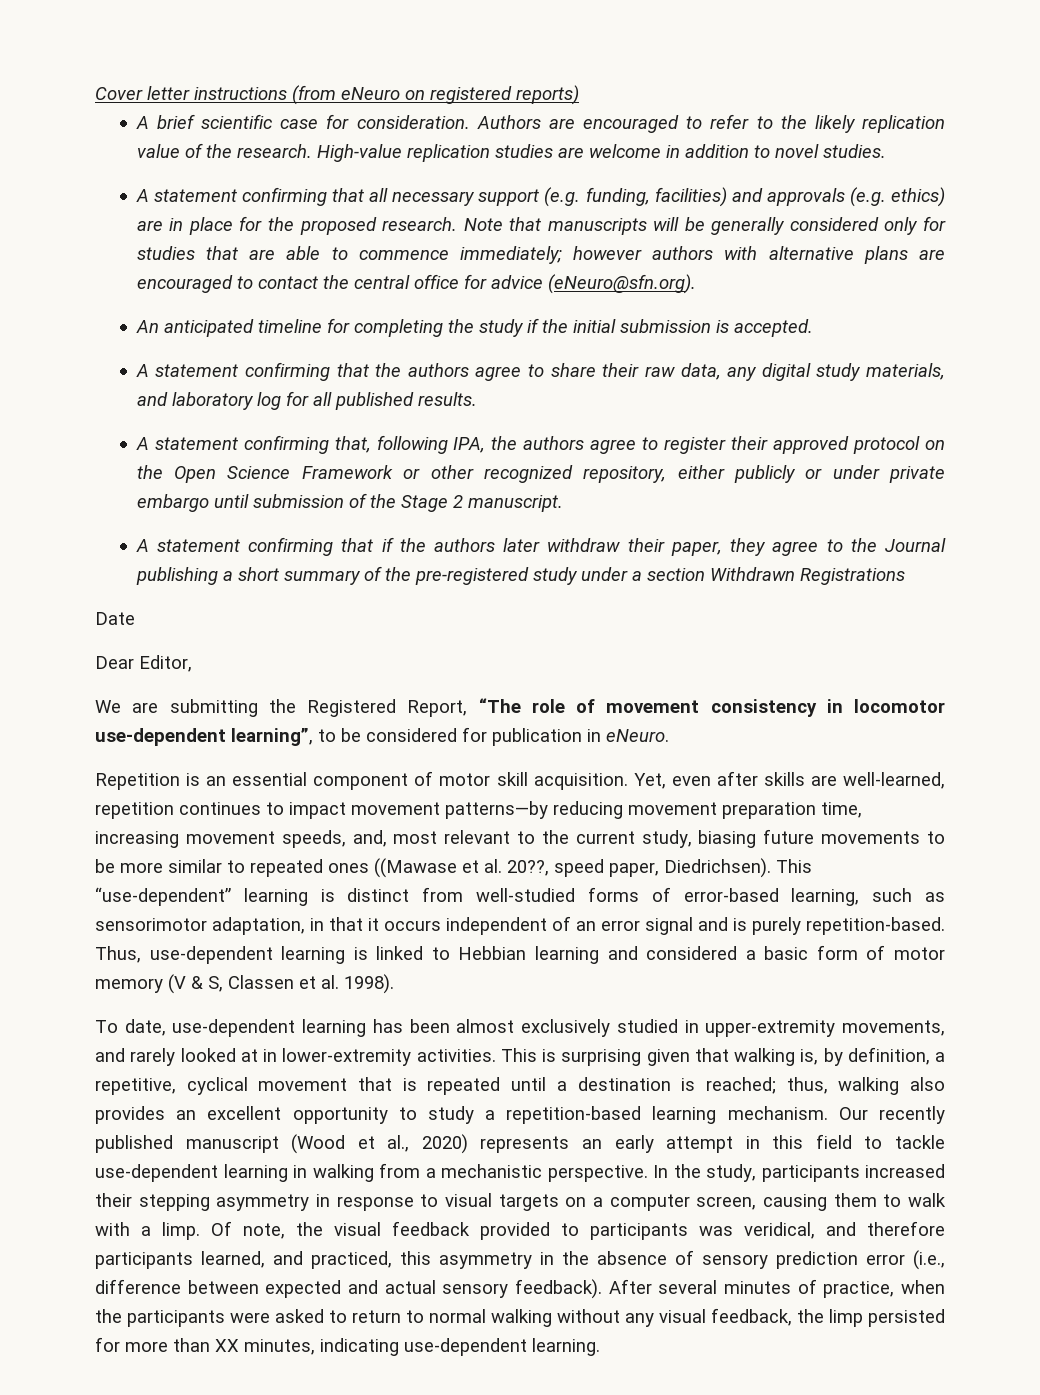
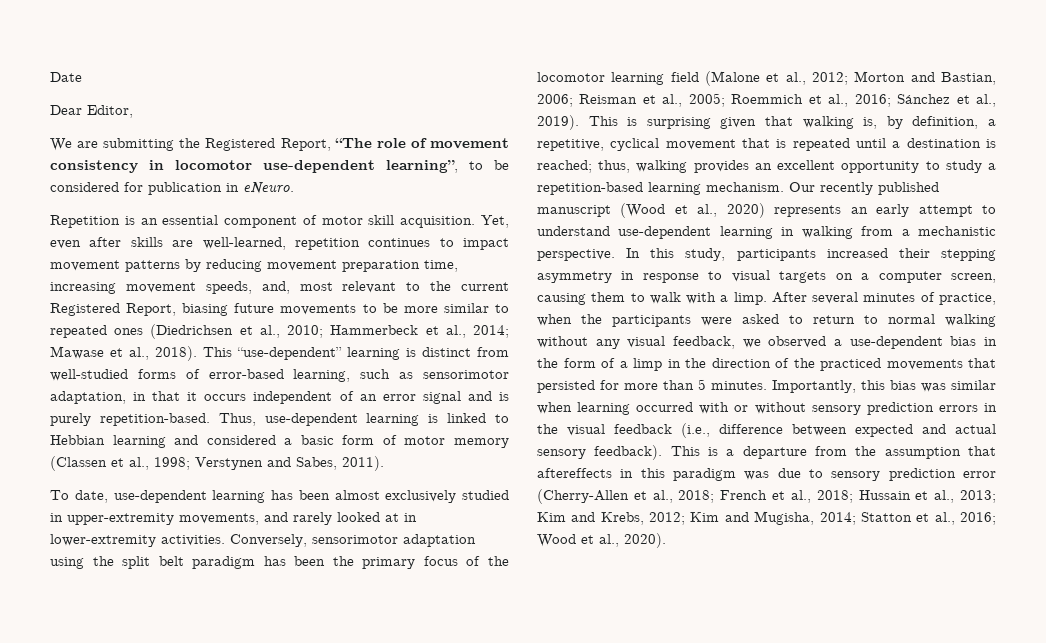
- Cover letter instructions (from eNeuro on registered reports)
- A brief scientific case for consideration. Authors are encouraged to refer to the likely replication value of the research. High-value replication studies are welcome in addition to novel studies.
- A statement confirming that all necessary support (e.g. funding, facilities) and approvals (e.g. ethics) are in place for the proposed research. Note that manuscripts will be generally considered only for studies that are able to commence immediately; however authors with alternative plans are encouraged to contact the central office for advice (eNeuro@sfn.org).
- An anticipated timeline for completing the study if the initial submission is accepted.
- A statement confirming that the authors agree to share their raw data, any digital study materials, and laboratory log for all published results.
- A statement confirming that, following IPA, the authors agree to register their approved protocol on the Open Science Framework or other recognized repository, either publicly or under private embargo until submission of the Stage 2 manuscript.
- A statement confirming that if the authors later withdraw their paper, they agree to the Journal publishing a short summary of the pre-registered study under a section Withdrawn Registrations
- Yet, even after skills are well-learned, repetition continues to impact movement patterns—by reducing movement preparation time, increasing movement speeds, and, most relevant to the current study, biasing future movements to be more similar to repeated ones ((Mawase et al. 20??, speed paper, Diedrichsen).
+ Yet, even after skills are well-learned, repetition continues to impact movement patterns by reducing movement preparation time, increasing movement speeds, and, most relevant to the current Registered Report, biasing future movements to be more similar to repeated ones (Diedrichsen et al., 2010; Hammerbeck et al., 2014; Mawase et al., 2018).
- Thus, use-dependent learning is linked to Hebbian learning and considered a basic form of motor memory (V & S, Classen et al. 1998).
+ Thus, use-dependent learning is linked to Hebbian learning and considered a basic form of motor memory (Classen et al., 1998; Verstynen and Sabes, 2011).
+ Conversely, sensorimotor adaptation using the split belt paradigm has been the primary focus of the locomotor learning field (Malone et al., 2012; Morton and Bastian, 2006; Reisman et al., 2005; Roemmich et al., 2016; Sánchez et al., 2019).
- This is surprising given that walking is, by definition, a repetitive, cyclical movement that is repeated until a destination is reached; thus, walking also provides an excellent opportunity to study a repetition-based learning mechanism.
+ This is surprising given that walking is, by definition, a repetitive, cyclical movement that is repeated until a destination is reached; thus, walking provides an excellent opportunity to study a repetition-based learning mechanism.
- Our recently published manuscript (Wood et al., 2020) represents an early attempt in this field to tackle use-dependent learning in walking from a mechanistic perspective.
+ Our recently published manuscript (Wood et al., 2020) represents an early attempt to understand use-dependent learning in walking from a mechanistic perspective.
- In the study, participants increased their stepping asymmetry in response to visual targets on a computer screen, causing them to walk with a limp.
+ In this study, participants increased their stepping asymmetry in response to visual targets on a computer screen, causing them to walk with a limp.
- Of note, the visual feedback provided to participants was veridical, and therefore participants learned, and practiced, this asymmetry in the absence of sensory prediction error (i.e., difference between expected and actual sensory feedback).
- After several minutes of practice, when the participants were asked to return to normal walking without any visual feedback, the limp persisted for more than XX minutes, indicating use-dependent learning.
+ After several minutes of practice, when the participants were asked to return to normal walking without any visual feedback, we observed a use-dependent bias in the form of a limp in the direction of the practiced movements that persisted for more than 5 minutes. Importantly, this bias was similar when learning occurred with or without sensory prediction errors in the visual feedback (i.e., difference between expected and actual sensory feedback). This is a departure from the assumption that aftereffects in this paradigm was due to sensory prediction error (Cherry-Allen et al., 2018; French et al., 2018; Hussain et al., 2013; Kim and Krebs, 2012; Kim and Mugisha, 2014; Statton et al., 2016; Wood et al., 2020).

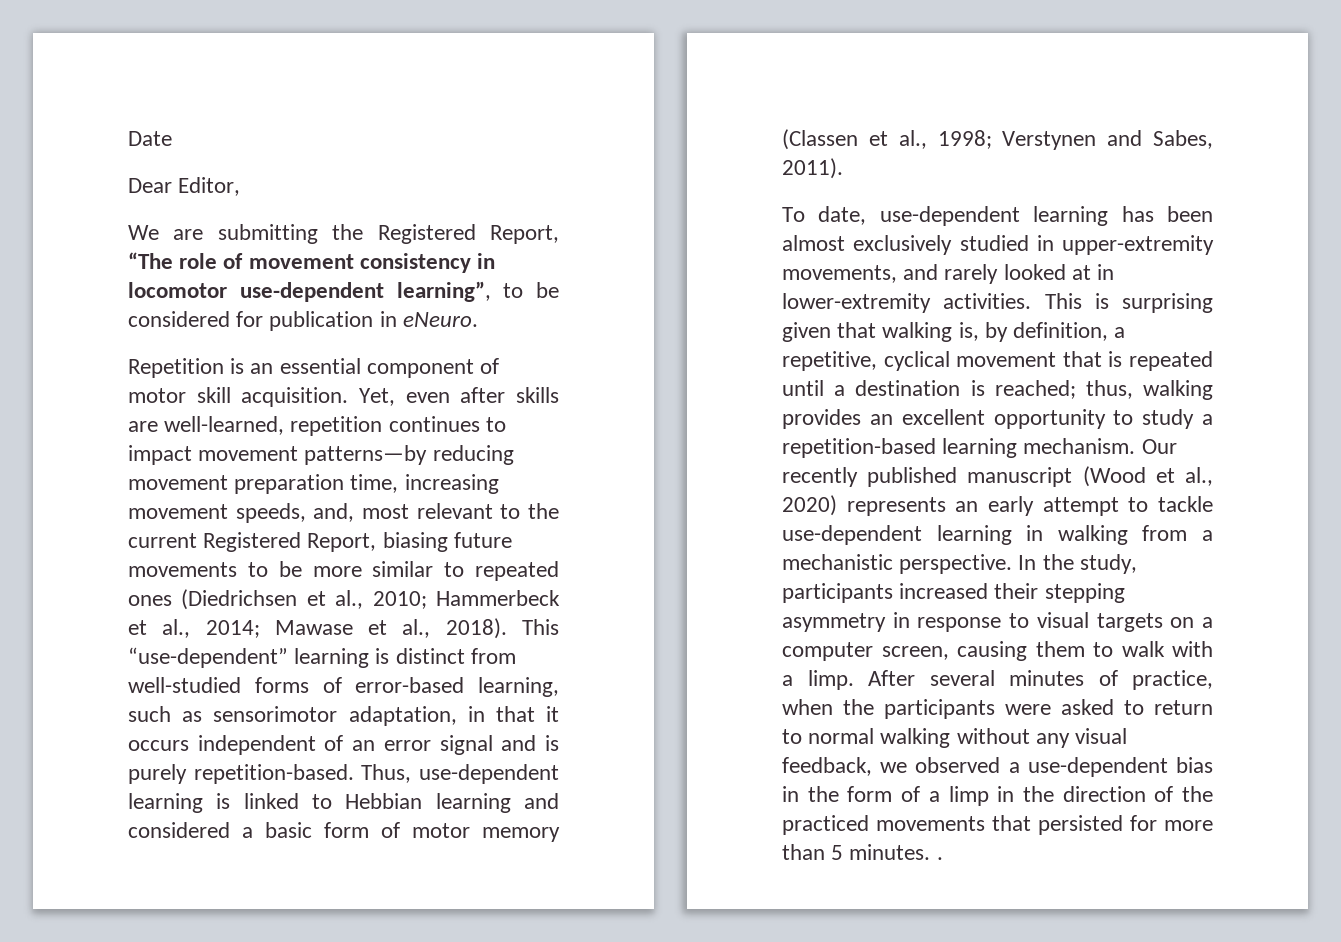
- Yet, even after skills are well-learned, repetition continues to impact movement patterns by reducing movement preparation time, increasing movement speeds, and, most relevant to the current Registered Report, biasing future movements to be more similar to repeated ones (Diedrichsen et al., 2010; Hammerbeck et al., 2014; Mawase et al., 2018).
+ Yet, even after skills are well-learned, repetition continues to impact movement patterns—by reducing movement preparation time, increasing movement speeds, and, most relevant to the current Registered Report, biasing future movements to be more similar to repeated ones (Diedrichsen et al., 2010; Hammerbeck et al., 2014; Mawase et al., 2018).
- Conversely, sensorimotor adaptation using the split belt paradigm has been the primary focus of the locomotor learning field (Malone et al., 2012; Morton and Bastian, 2006; Reisman et al., 2005; Roemmich et al., 2016; Sánchez et al., 2019).
- Our recently published manuscript (Wood et al., 2020) represents an early attempt to understand use-dependent learning in walking from a mechanistic perspective.
+ Our recently published manuscript (Wood et al., 2020) represents an early attempt to tackle use-dependent learning in walking from a mechanistic perspective.
- In this study, participants increased their stepping asymmetry in response to visual targets on a computer screen, causing them to walk with a limp.
+ In the study, participants increased their stepping asymmetry in response to visual targets on a computer screen, causing them to walk with a limp.
- After several minutes of practice, when the participants were asked to return to normal walking without any visual feedback, we observed a use-dependent bias in the form of a limp in the direction of the practiced movements that persisted for more than 5 minutes. Importantly, this bias was similar when learning occurred with or without sensory prediction errors in the visual feedback (i.e., difference between expected and actual sensory feedback). This is a departure from the assumption that aftereffects in this paradigm was due to sensory prediction error (Cherry-Allen et al., 2018; French et al., 2018; Hussain et al., 2013; Kim and Krebs, 2012; Kim and Mugisha, 2014; Statton et al., 2016; Wood et al., 2020).
+ After several minutes of practice, when the participants were asked to return to normal walking without any visual feedback, we observed a use-dependent bias in the form of a limp in the direction of the practiced movements that persisted for more than 5 minutes. .

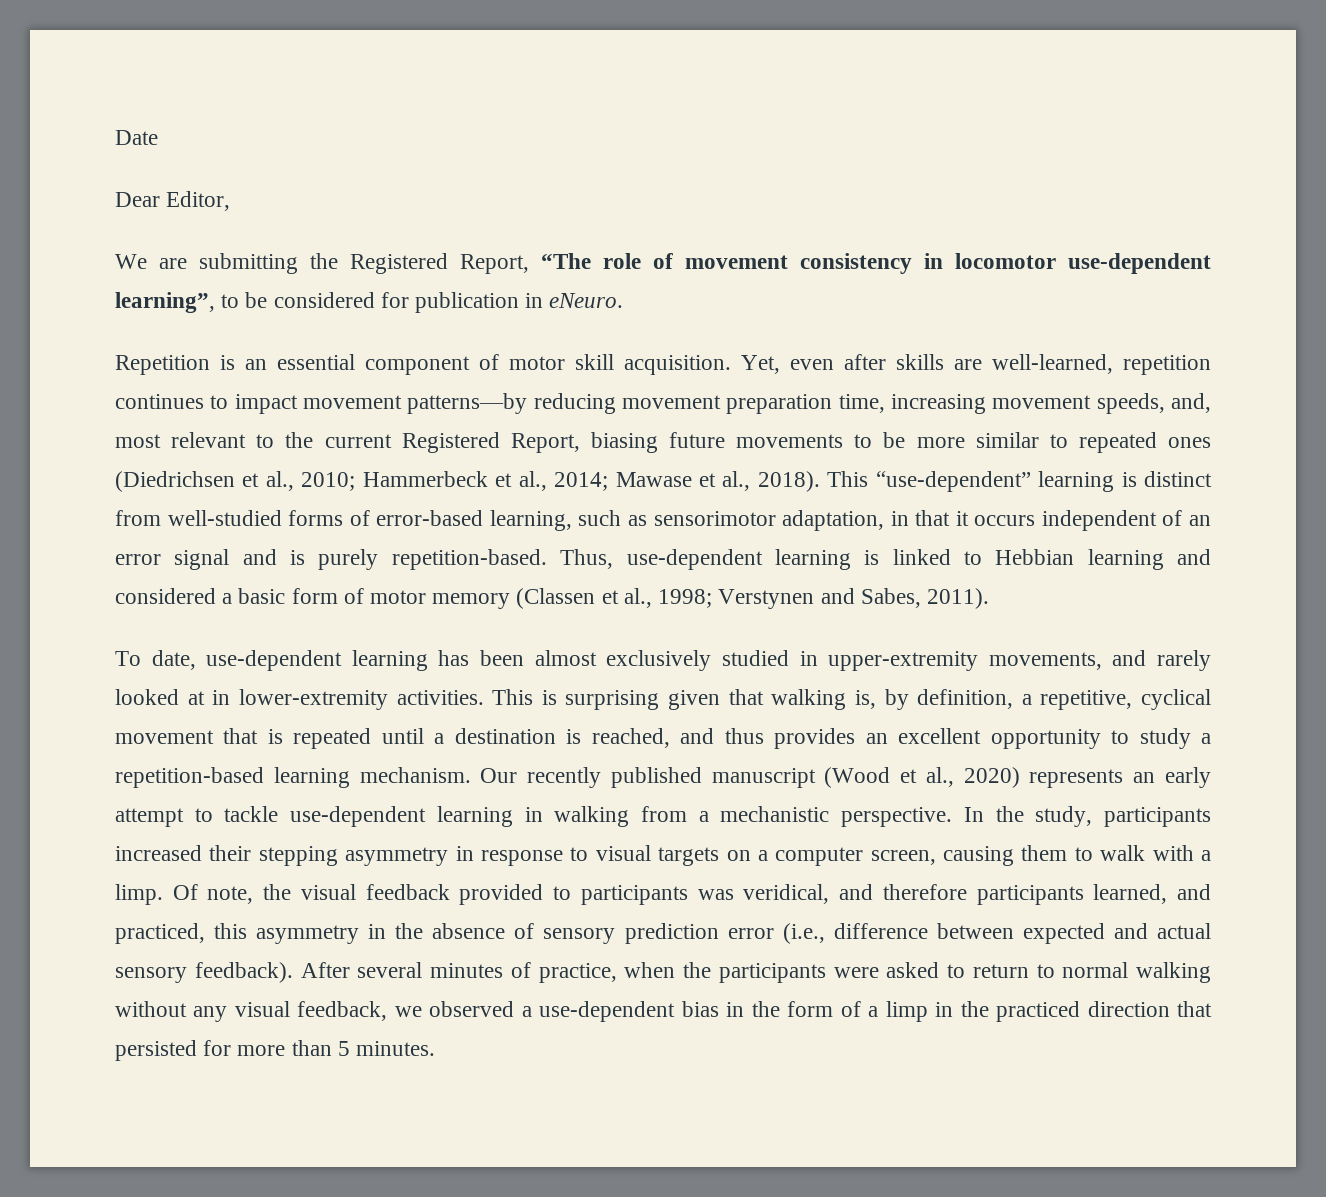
- This is surprising given that walking is, by definition, a repetitive, cyclical movement that is repeated until a destination is reached; thus, walking provides an excellent opportunity to study a repetition-based learning mechanism.
+ This is surprising given that walking is, by definition, a repetitive, cyclical movement that is repeated until a destination is reached, and thus provides an excellent opportunity to study a repetition-based learning mechanism.
+ Of note, the visual feedback provided to participants was veridical, and therefore participants learned, and practiced, this asymmetry in the absence of sensory prediction error (i.e., difference between expected and actual sensory feedback).
- After several minutes of practice, when the participants were asked to return to normal walking without any visual feedback, we observed a use-dependent bias in the form of a limp in the direction of the practiced movements that persisted for more than 5 minutes. .
+ After several minutes of practice, when the participants were asked to return to normal walking without any visual feedback, we observed a use-dependent bias in the form of a limp in the practiced direction that persisted for more than 5 minutes.

